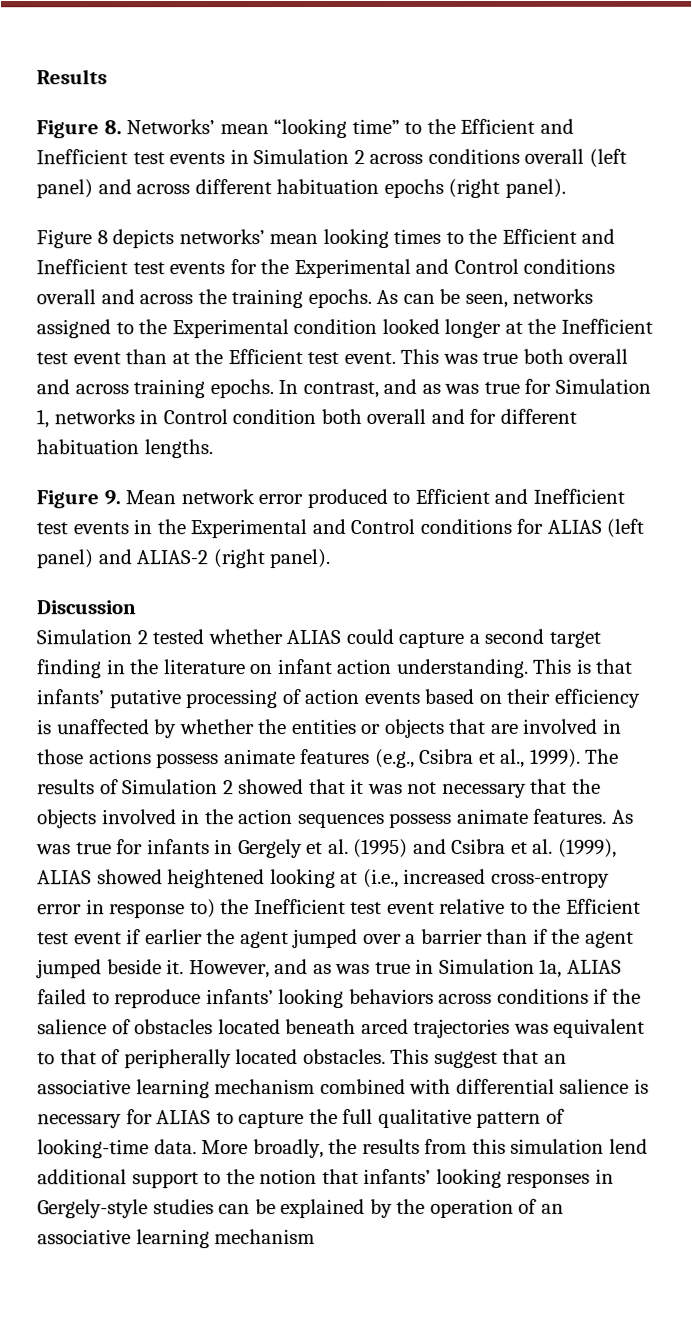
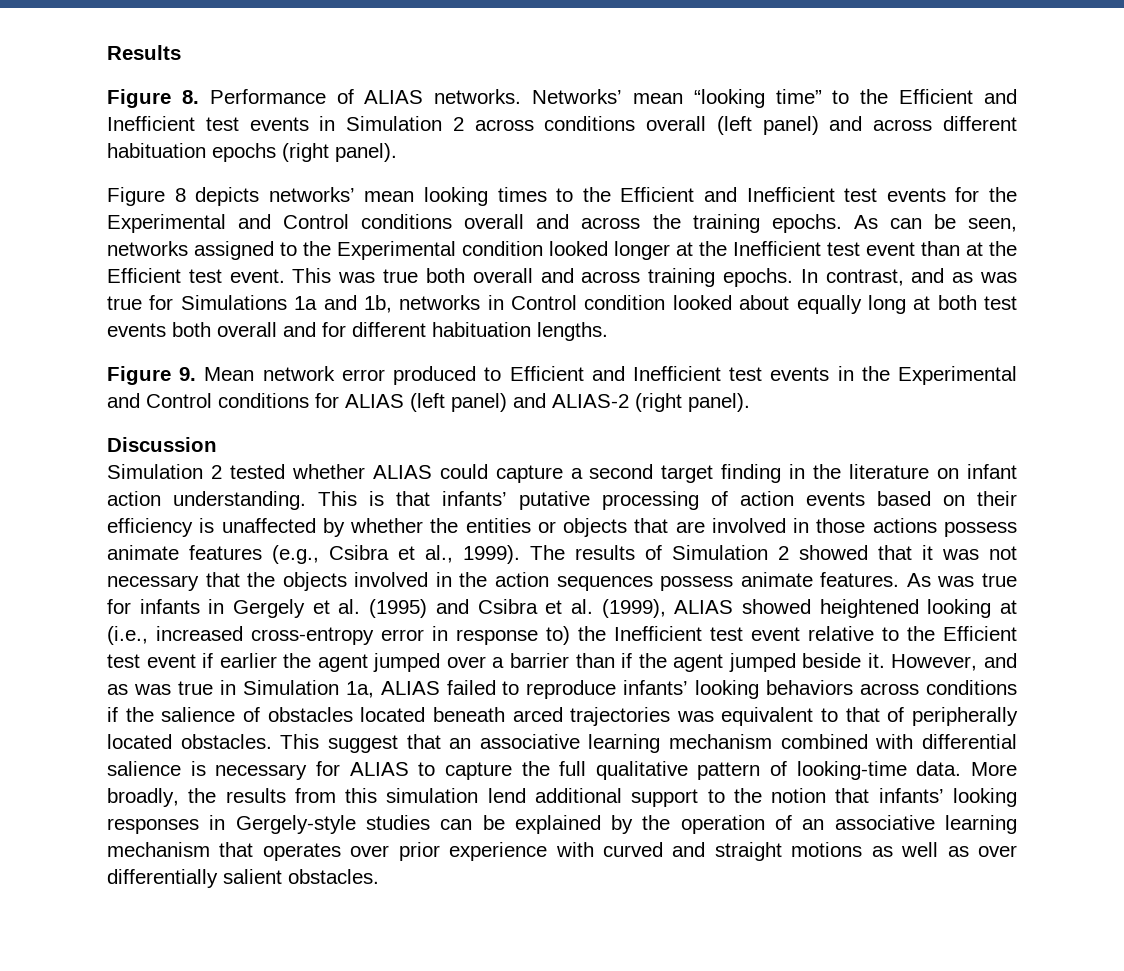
- Figure 8. Networks’ mean “looking time” to the Efficient and Inefficient test events in Simulation 2 across conditions overall (left panel) and across different habituation epochs (right panel).
+ Figure 8. Performance of ALIAS networks. Networks’ mean “looking time” to the Efficient and Inefficient test events in Simulation 2 across conditions overall (left panel) and across different habituation epochs (right panel).
- In contrast, and as was true for Simulation 1, networks in Control condition both overall and for different habituation lengths.
+ In contrast, and as was true for Simulations 1a and 1b, networks in Control condition looked about equally long at both test events both overall and for different habituation lengths.
- More broadly, the results from this simulation lend additional support to the notion that infants’ looking responses in Gergely-style studies can be explained by the operation of an associative learning mechanism
+ More broadly, the results from this simulation lend additional support to the notion that infants’ looking responses in Gergely-style studies can be explained by the operation of an associative learning mechanism that operates over prior experience with curved and straight motions as well as over differentially salient obstacles.

